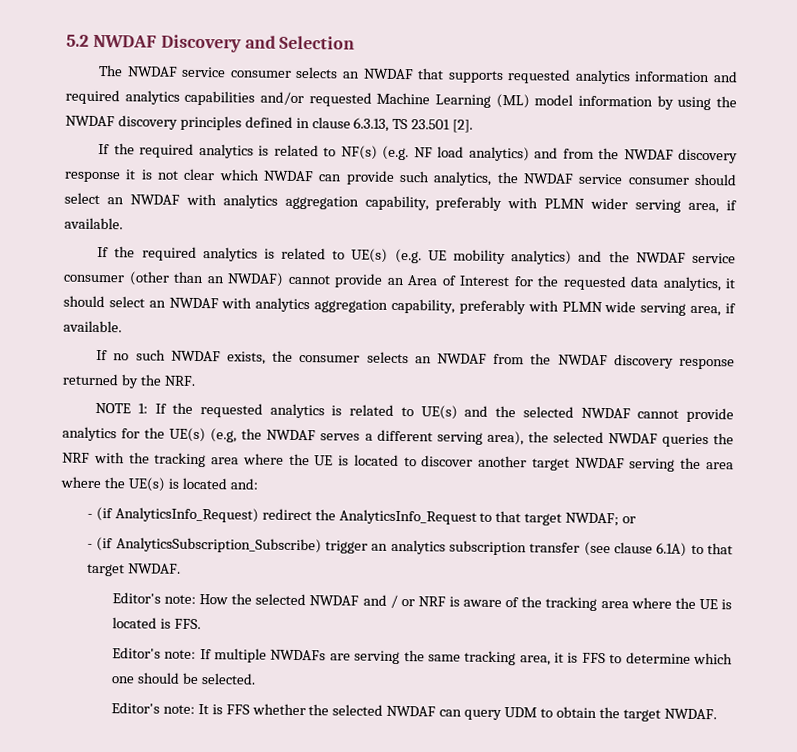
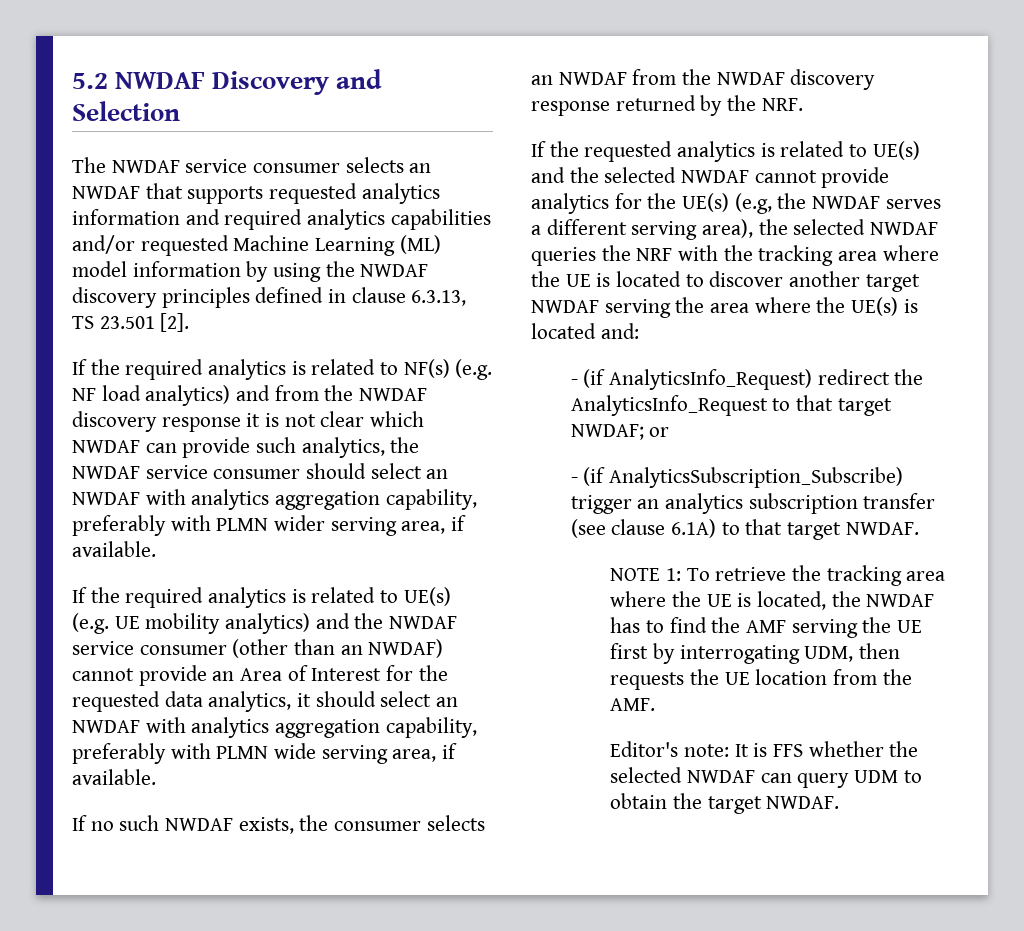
- NOTE 1: If the requested analytics is related to UE(s) and the selected NWDAF cannot provide analytics for the UE(s) (e.g, the NWDAF serves a different serving area), the selected NWDAF queries the NRF with the tracking area where the UE is located to discover another target NWDAF serving the area where the UE(s) is located and:
+ If the requested analytics is related to UE(s) and the selected NWDAF cannot provide analytics for the UE(s) (e.g, the NWDAF serves a different serving area), the selected NWDAF queries the NRF with the tracking area where the UE is located to discover another target NWDAF serving the area where the UE(s) is located and:
- Editor's note: How the selected NWDAF and / or NRF is aware of the tracking area where the UE is located is FFS.
- Editor's note: If multiple NWDAFs are serving the same tracking area, it is FFS to determine which one should be selected.
+ NOTE 1: To retrieve the tracking area where the UE is located, the NWDAF has to find the AMF serving the UE first by interrogating UDM, then requests the UE location from the AMF.

